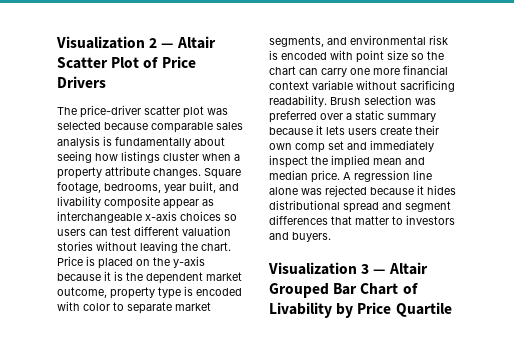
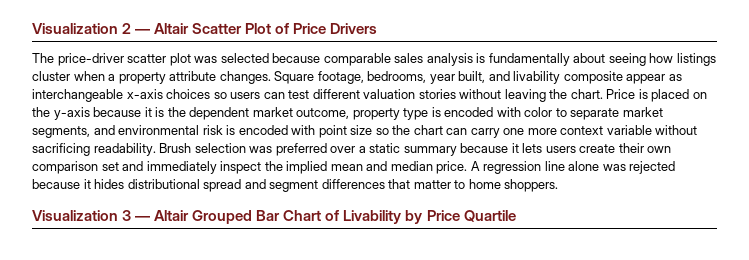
- Price is placed on the y-axis because it is the dependent market outcome, property type is encoded with color to separate market segments, and environmental risk is encoded with point size so the chart can carry one more financial context variable without sacrificing readability.
+ Price is placed on the y-axis because it is the dependent market outcome, property type is encoded with color to separate market segments, and environmental risk is encoded with point size so the chart can carry one more context variable without sacrificing readability.
- Brush selection was preferred over a static summary because it lets users create their own comp set and immediately inspect the implied mean and median price.
+ Brush selection was preferred over a static summary because it lets users create their own comparison set and immediately inspect the implied mean and median price.
- A regression line alone was rejected because it hides distributional spread and segment differences that matter to investors and buyers.
+ A regression line alone was rejected because it hides distributional spread and segment differences that matter to home shoppers.

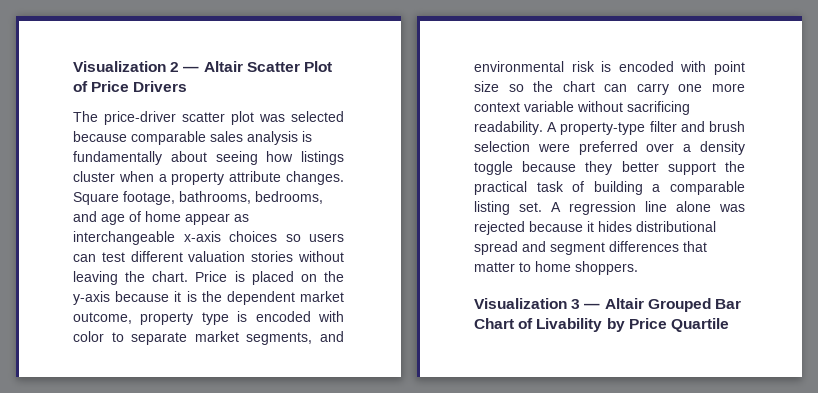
- Square footage, bedrooms, year built, and livability composite appear as interchangeable x-axis choices so users can test different valuation stories without leaving the chart.
+ Square footage, bathrooms, bedrooms, and age of home appear as interchangeable x-axis choices so users can test different valuation stories without leaving the chart.
- Brush selection was preferred over a static summary because it lets users create their own comparison set and immediately inspect the implied mean and median price.
+ A property-type filter and brush selection were preferred over a density toggle because they better support the practical task of building a comparable listing set.

